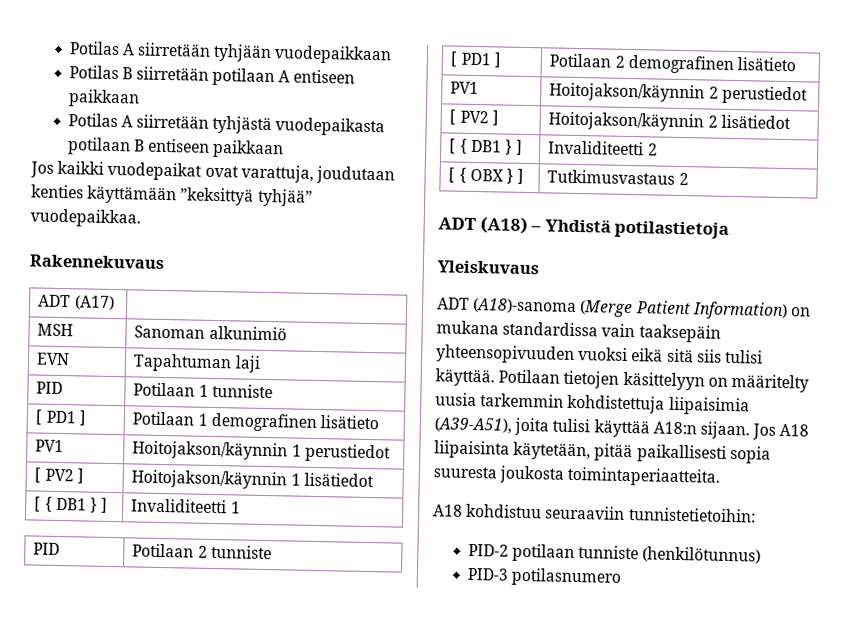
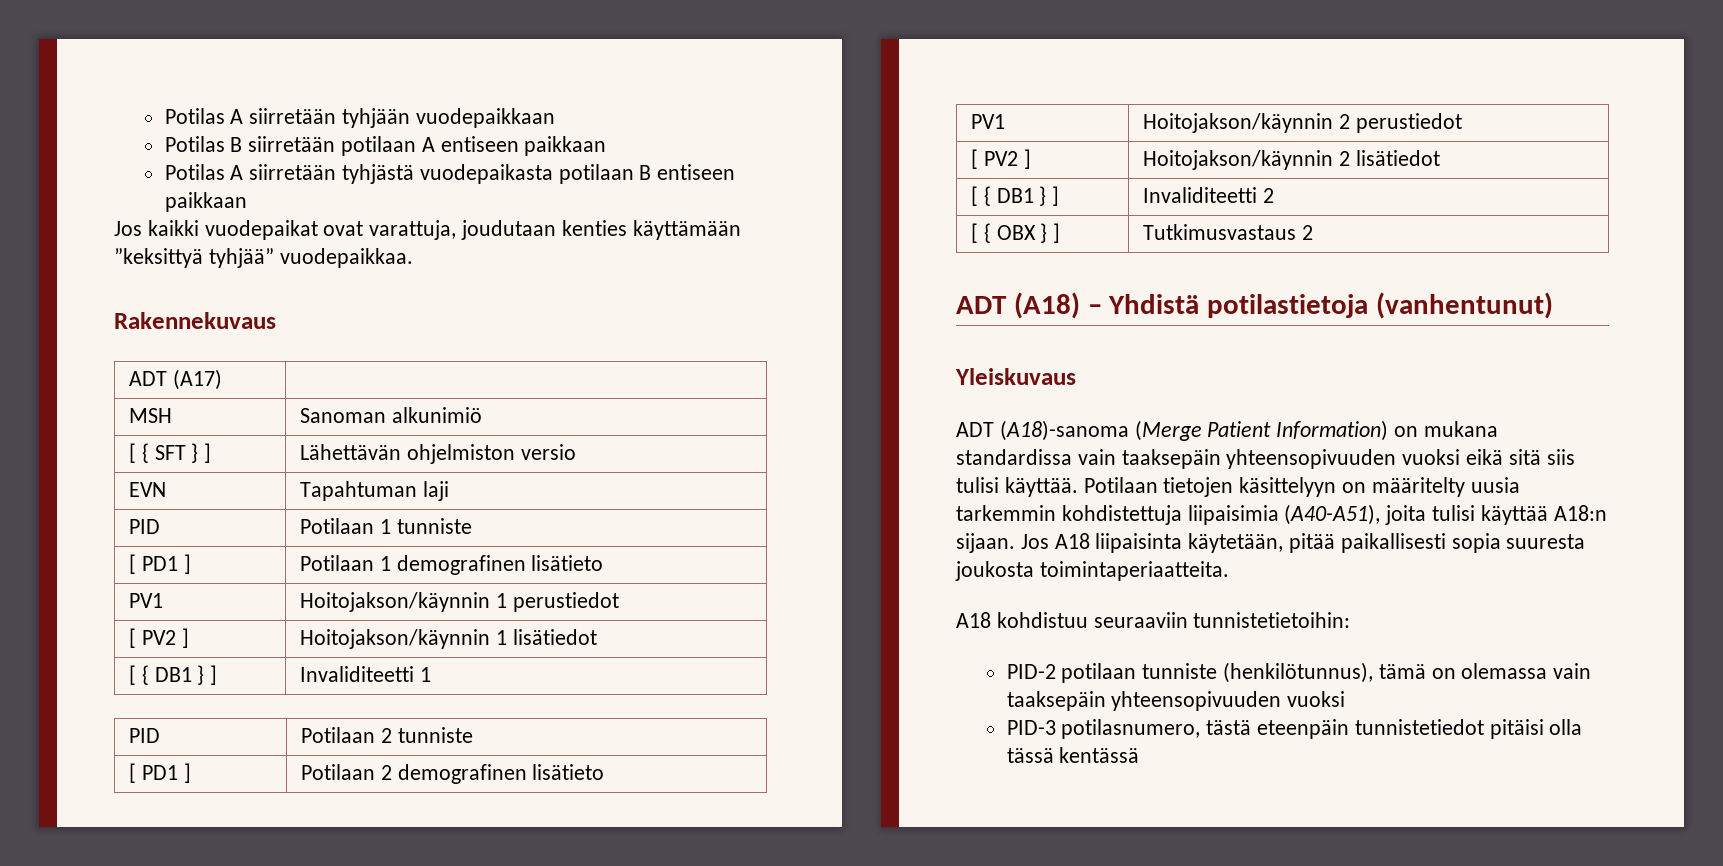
+ [ { SFT } ] | Lähettävän ohjelmiston versio
- ADT (A18) – Yhdistä potilastietoja
+ ADT (A18) – Yhdistä potilastietoja (vanhentunut)
- Potilaan tietojen käsittelyyn on määritelty uusia tarkemmin kohdistettuja liipaisimia (A39-A51), joita tulisi käyttää A18:n sijaan.
+ Potilaan tietojen käsittelyyn on määritelty uusia tarkemmin kohdistettuja liipaisimia (A40-A51), joita tulisi käyttää A18:n sijaan.
- PID-2 potilaan tunniste (henkilötunnus)
- PID-3 potilasnumero
+ PID-2 potilaan tunniste (henkilötunnus), tämä on olemassa vain taaksepäin yhteensopivuuden vuoksi
+ PID-3 potilasnumero, tästä eteenpäin tunnistetiedot pitäisi olla tässä kentässä

